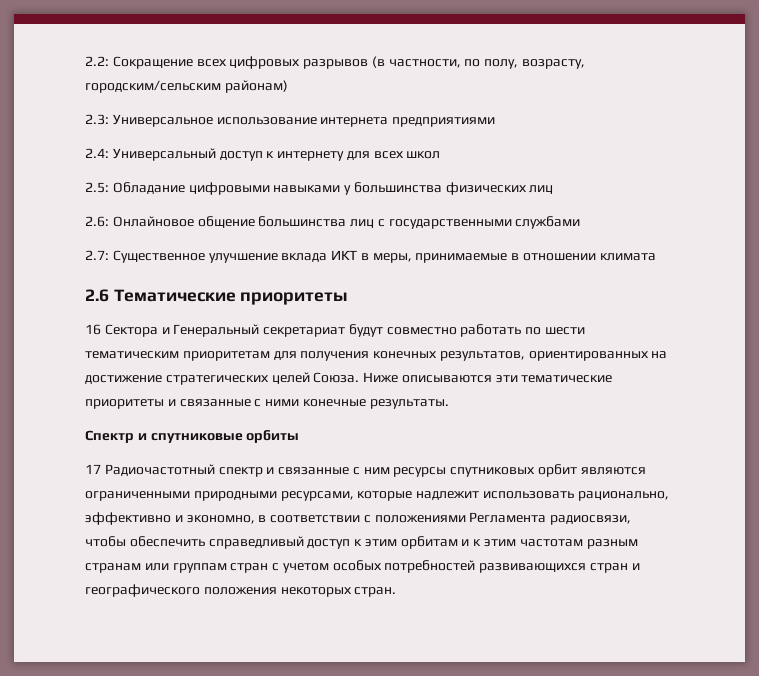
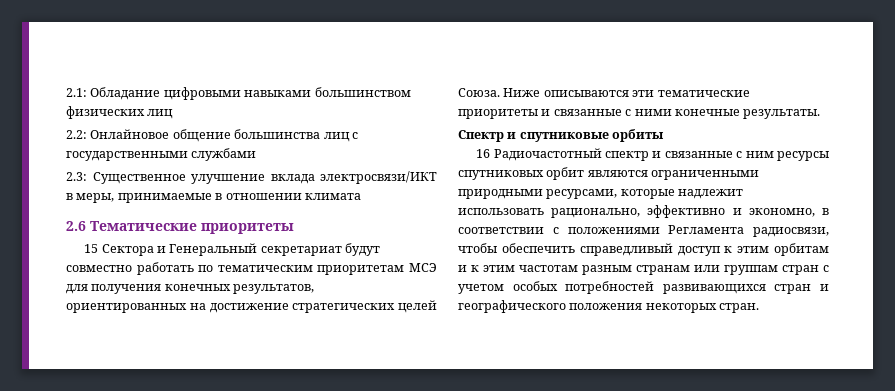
- 2.2: Сокращение всех цифровых разрывов (в частности, по полу, возрасту, городским/сельским районам)
- 2.3: Универсальное использование интернета предприятиями
- 2.4: Универсальный доступ к интернету для всех школ
- 2.5: Обладание цифровыми навыками у большинства физических лиц
+ 2.1: Обладание цифровыми навыками большинством физических лиц
- 2.6: Онлайновое общение большинства лиц с государственными службами
+ 2.2: Онлайновое общение большинства лиц с государственными службами
- 2.7: Существенное улучшение вклада ИКТ в меры, принимаемые в отношении климата
+ 2.3: Существенное улучшение вклада электросвязи/ИКТ в меры, принимаемые в отношении климата
- 16 Сектора и Генеральный секретариат будут совместно работать по шести тематическим приоритетам для получения конечных результатов, ориентированных на достижение стратегических целей Союза.
+ 15 Сектора и Генеральный секретариат будут совместно работать по тематическим приоритетам МСЭ для получения конечных результатов, ориентированных на достижение стратегических целей Союза.
- 17 Радиочастотный спектр и связанные с ним ресурсы спутниковых орбит являются ограниченными природными ресурсами, которые надлежит использовать рационально, эффективно и экономно, в соответствии с положениями Регламента радиосвязи, чтобы обеспечить справедливый доступ к этим орбитам и к этим частотам разным странам или группам стран с учетом особых потребностей развивающихся стран и географического положения некоторых стран.
+ 16 Радиочастотный спектр и связанные с ним ресурсы спутниковых орбит являются ограниченными природными ресурсами, которые надлежит использовать рационально, эффективно и экономно, в соответствии с положениями Регламента радиосвязи, чтобы обеспечить справедливый доступ к этим орбитам и к этим частотам разным странам или группам стран с учетом особых потребностей развивающихся стран и географического положения некоторых стран.

